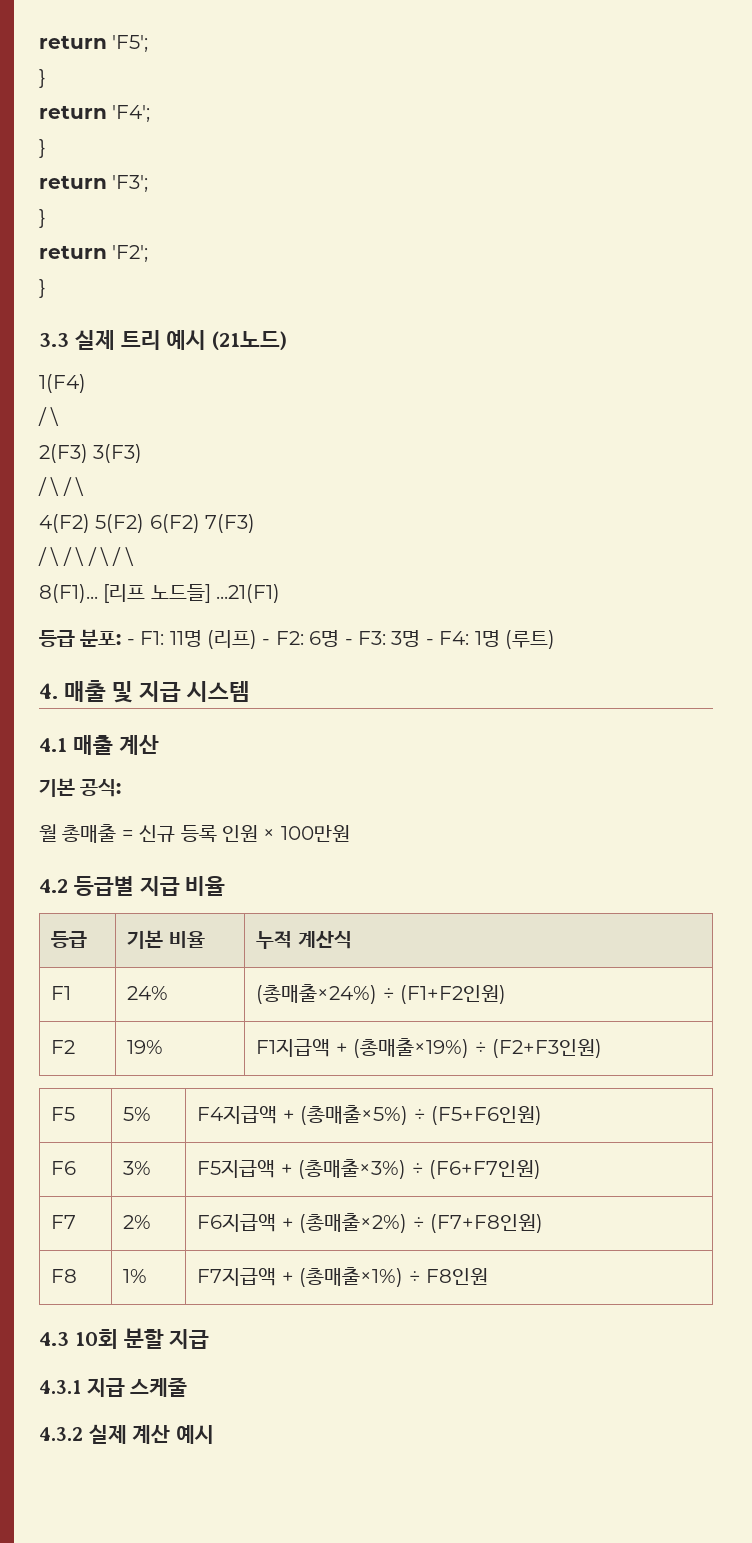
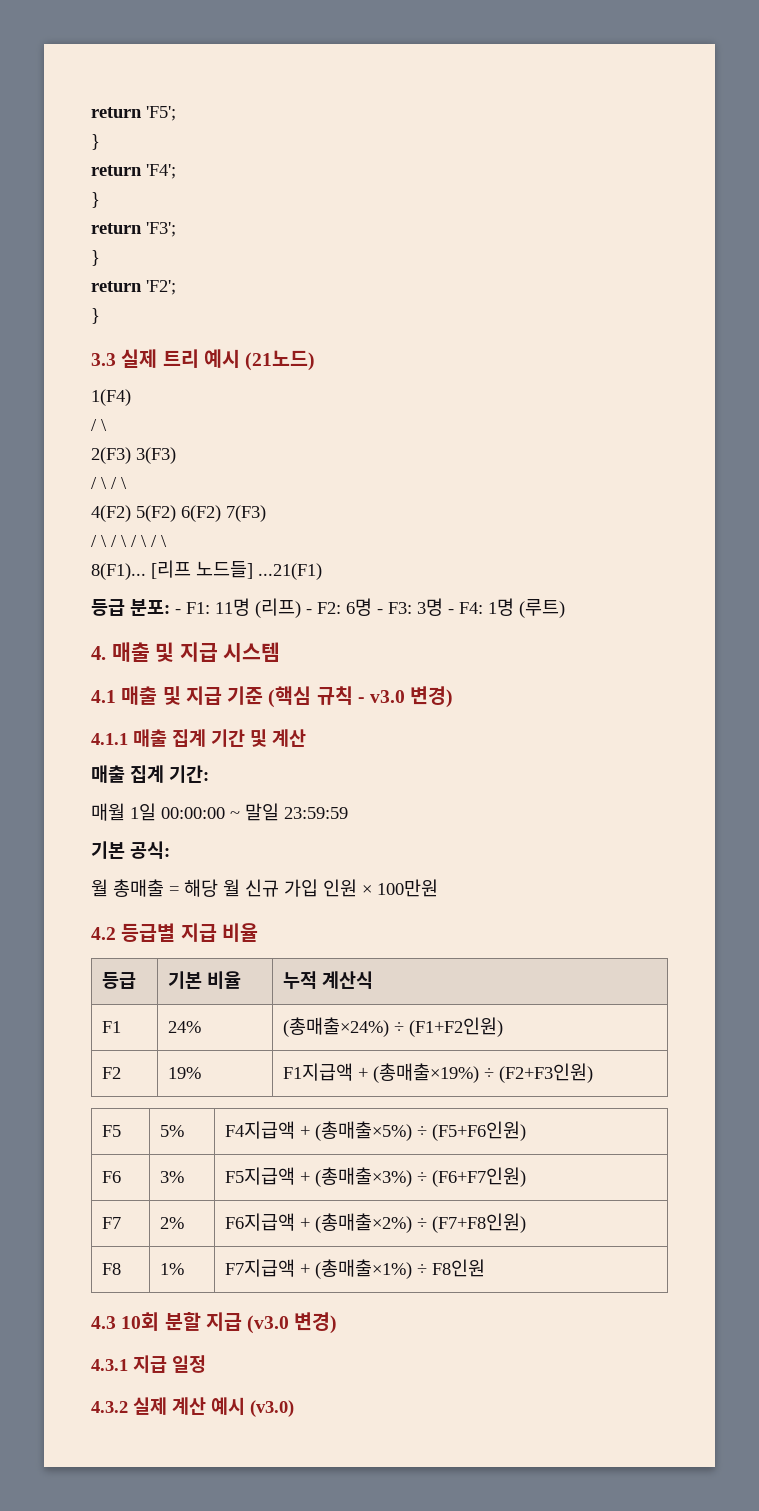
- 4.1 매출 계산
+ 4.1 매출 및 지급 기준 (핵심 규칙 - v3.0 변경)
+ 4.1.1 매출 집계 기간 및 계산
+ 매출 집계 기간:
+ 매월 1일 00:00:00 ~ 말일 23:59:59
- 월 총매출 = 신규 등록 인원 × 100만원
+ 월 총매출 = 해당 월 신규 가입 인원 × 100만원
- 4.3 10회 분할 지급
+ 4.3 10회 분할 지급 (v3.0 변경)
- 4.3.1 지급 스케줄
+ 4.3.1 지급 일정
- 4.3.2 실제 계산 예시
+ 4.3.2 실제 계산 예시 (v3.0)

